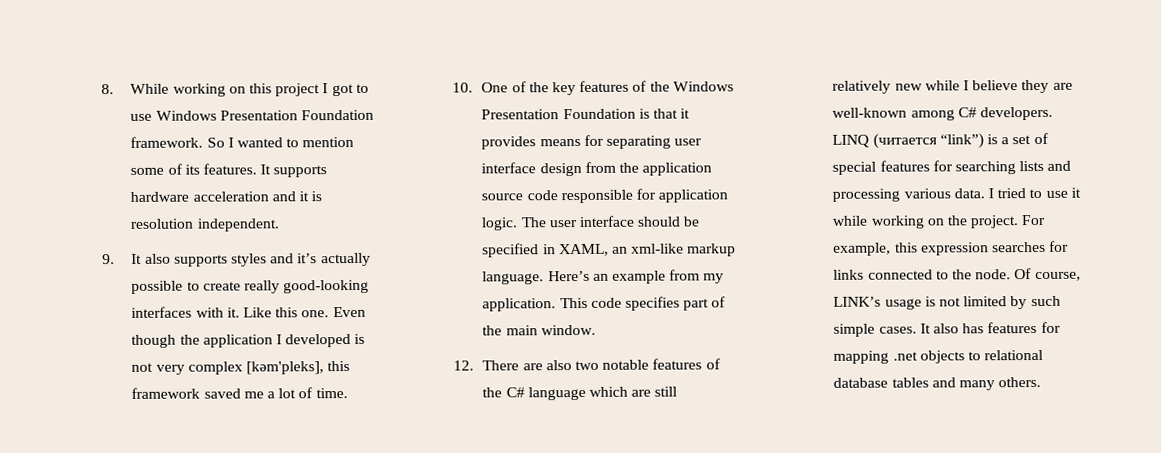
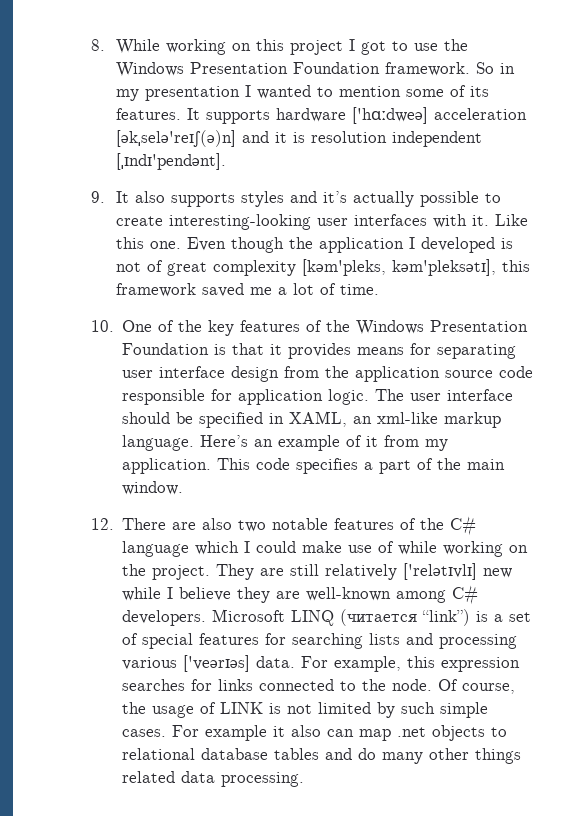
- 8. While working on this project I got to use Windows Presentation Foundation framework.
+ 8. While working on this project I got to use the Windows Presentation Foundation framework.
- So I wanted to mention some of its features.
+ So in my presentation I wanted to mention some of its features.
- It supports hardware acceleration and it is resolution independent.
+ It supports hardware ['hɑːdweə] acceleration [əkˌselə'reɪʃ(ə)n] and it is resolution independent [ˌɪndɪ'pendənt].
- 9. It also supports styles and it’s actually possible to create really good-looking interfaces with it.
+ 9. It also supports styles and it’s actually possible to create interesting-looking user interfaces with it.
- Even though the application I developed is not very complex [kəm'pleks], this framework saved me a lot of time.
+ Even though the application I developed is not of great complexity [kəm'pleks, kəm'pleksətɪ], this framework saved me a lot of time.
- Here’s an example from my application.
+ Here’s an example of it from my application.
- This code specifies part of the main window.
+ This code specifies a part of the main window.
- 12. There are also two notable features of the C# language which are still relatively new while I believe they are well-known among C# developers.
+ 12. There are also two notable features of the C# language which I could make use of while working on the project. They are still relatively ['relətɪvlɪ] new while I believe they are well-known among C# developers.
- LINQ (читается “link”) is a set of special features for searching lists and processing various data. I tried to use it while working on the project.
+ Microsoft LINQ (читается “link”) is a set of special features for searching lists and processing various ['veərɪəs] data.
- Of course, LINK’s usage is not limited by such simple cases.
+ Of course, the usage of LINK is not limited by such simple cases.
- It also has features for mapping .net objects to relational database tables and many others.
+ For example it also can map .net objects to relational database tables and do many other things related data processing.

